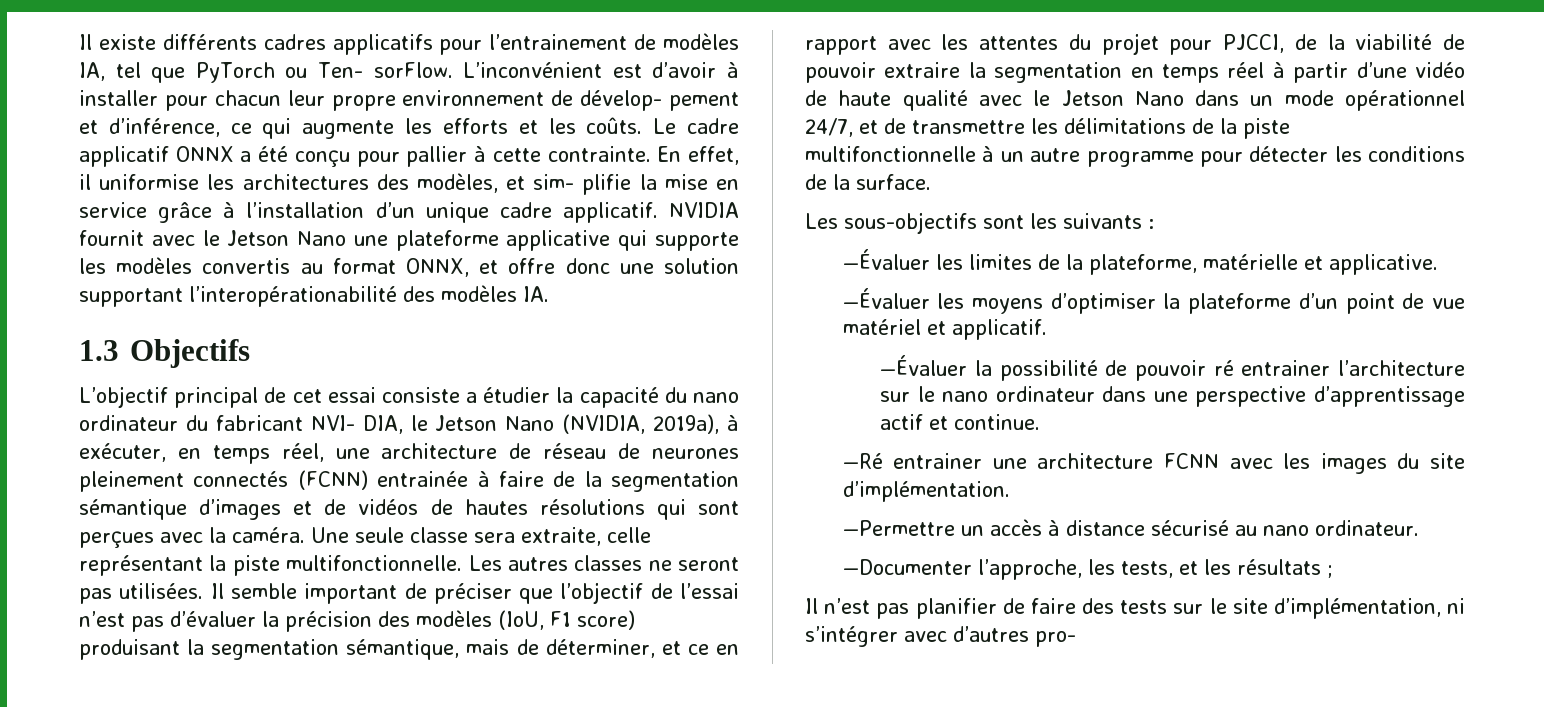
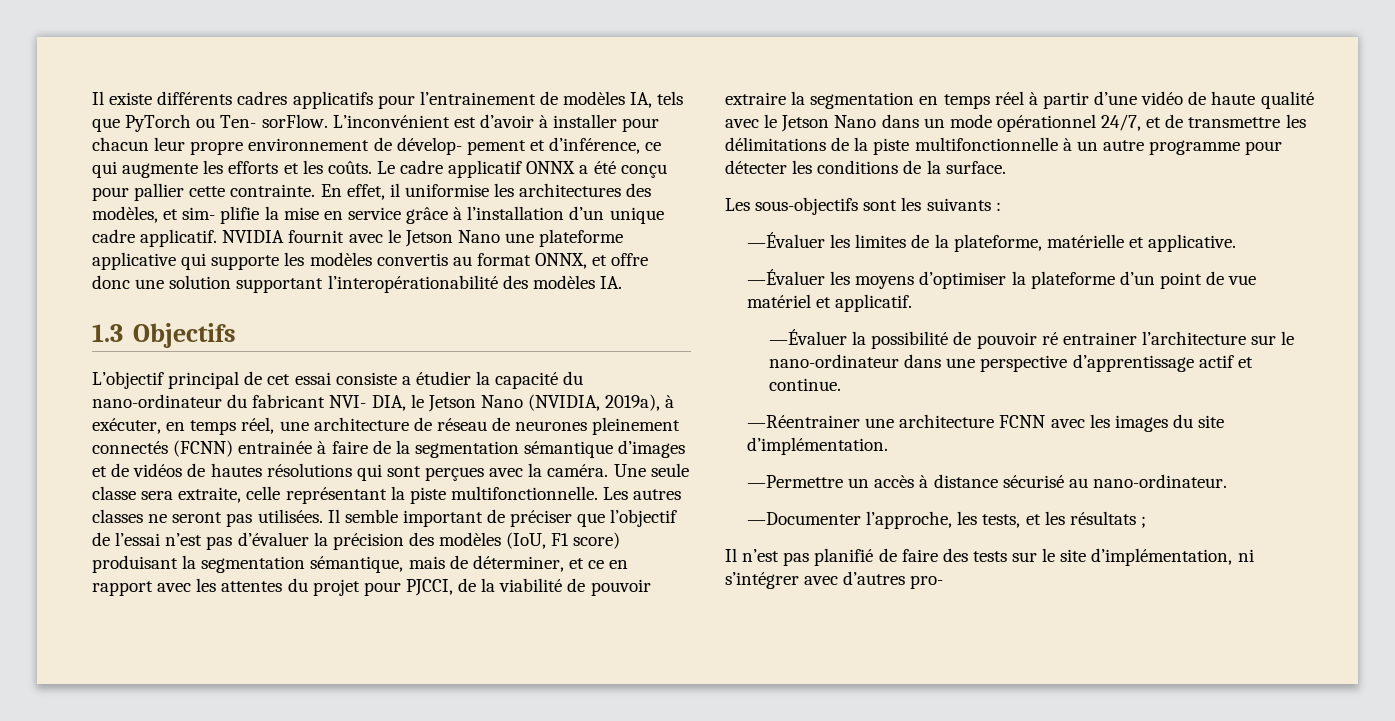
- Il existe différents cadres applicatifs pour l’entrainement de modèles IA, tel que PyTorch ou Ten- sorFlow.
+ Il existe différents cadres applicatifs pour l’entrainement de modèles IA, tels que PyTorch ou Ten- sorFlow.
- Le cadre applicatif ONNX a été conçu pour pallier à cette contrainte.
+ Le cadre applicatif ONNX a été conçu pour pallier cette contrainte.
- L’objectif principal de cet essai consiste a étudier la capacité du nano ordinateur du fabricant NVI- DIA, le Jetson Nano (NVIDIA, 2019a), à exécuter, en temps réel, une architecture de réseau de neurones pleinement connectés (FCNN) entrainée à faire de la segmentation sémantique d’images et de vidéos de hautes résolutions qui sont perçues avec la caméra.
+ L’objectif principal de cet essai consiste a étudier la capacité du nano-ordinateur du fabricant NVI- DIA, le Jetson Nano (NVIDIA, 2019a), à exécuter, en temps réel, une architecture de réseau de neurones pleinement connectés (FCNN) entrainée à faire de la segmentation sémantique d’images et de vidéos de hautes résolutions qui sont perçues avec la caméra.
- —Évaluer la possibilité de pouvoir ré entrainer l’architecture sur le nano ordinateur dans une perspective d’apprentissage actif et continue.
+ —Évaluer la possibilité de pouvoir ré entrainer l’architecture sur le nano-ordinateur dans une perspective d’apprentissage actif et continue.
- —Ré entrainer une architecture FCNN avec les images du site d’implémentation.
+ —Réentrainer une architecture FCNN avec les images du site d’implémentation.
- —Permettre un accès à distance sécurisé au nano ordinateur.
+ —Permettre un accès à distance sécurisé au nano-ordinateur.
- Il n’est pas planifier de faire des tests sur le site d’implémentation, ni s’intégrer avec d’autres pro-
+ Il n’est pas planifié de faire des tests sur le site d’implémentation, ni s’intégrer avec d’autres pro-

